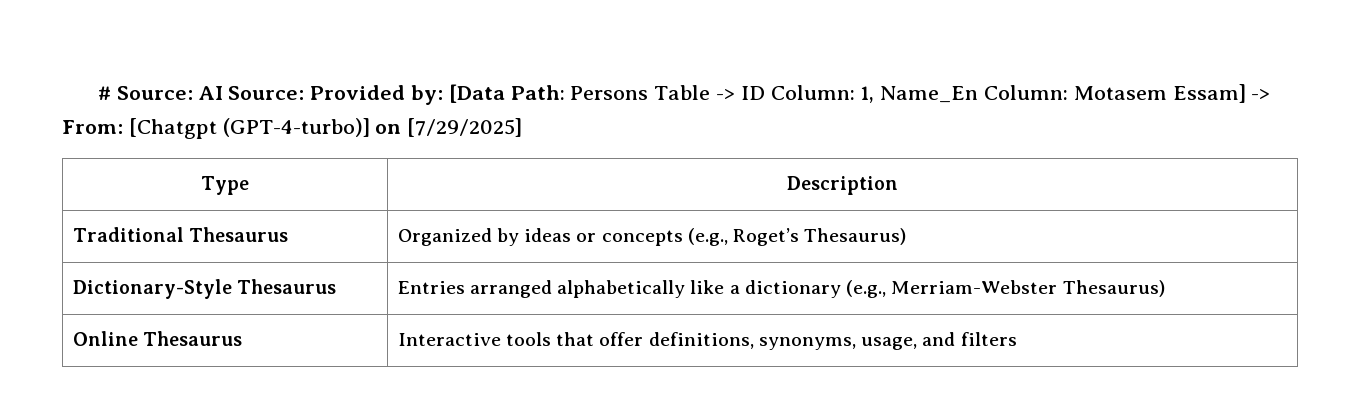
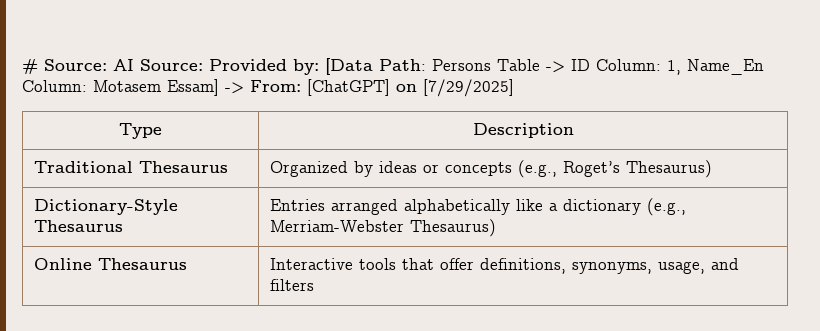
- # Source: AI Source: Provided by: [Data Path: Persons Table -> ID Column: 1, Name_En Column: Motasem Essam] -> From: [Chatgpt (GPT-4-turbo)] on [7/29/2025]
+ # Source: AI Source: Provided by: [Data Path: Persons Table -> ID Column: 1, Name_En Column: Motasem Essam] -> From: [ChatGPT] on [7/29/2025]

